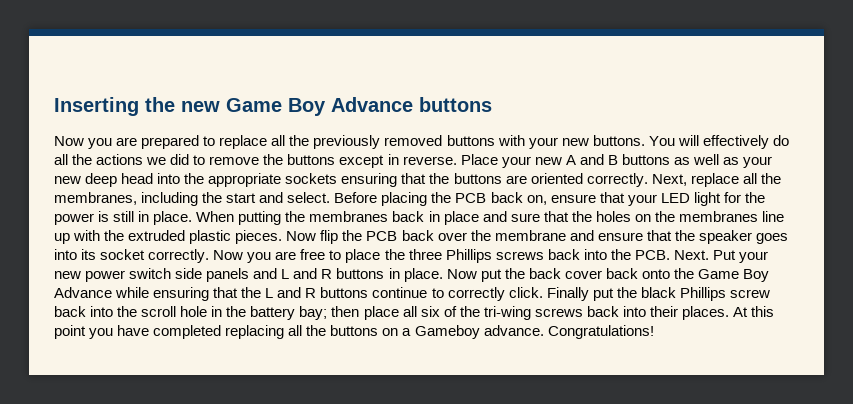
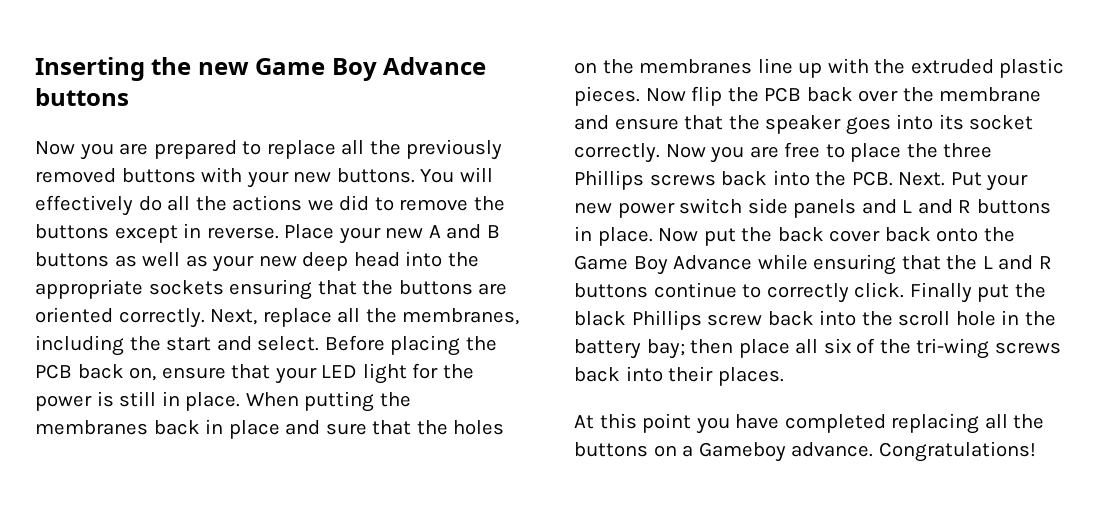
- Finally put the black Phillips screw back into the scroll hole in the battery bay; then place all six of the tri-wing screws back into their places. At this point you have completed replacing all the buttons on a Gameboy advance.
+ Finally put the black Phillips screw back into the scroll hole in the battery bay; then place all six of the tri-wing screws back into their places.
+ At this point you have completed replacing all the buttons on a Gameboy advance.

